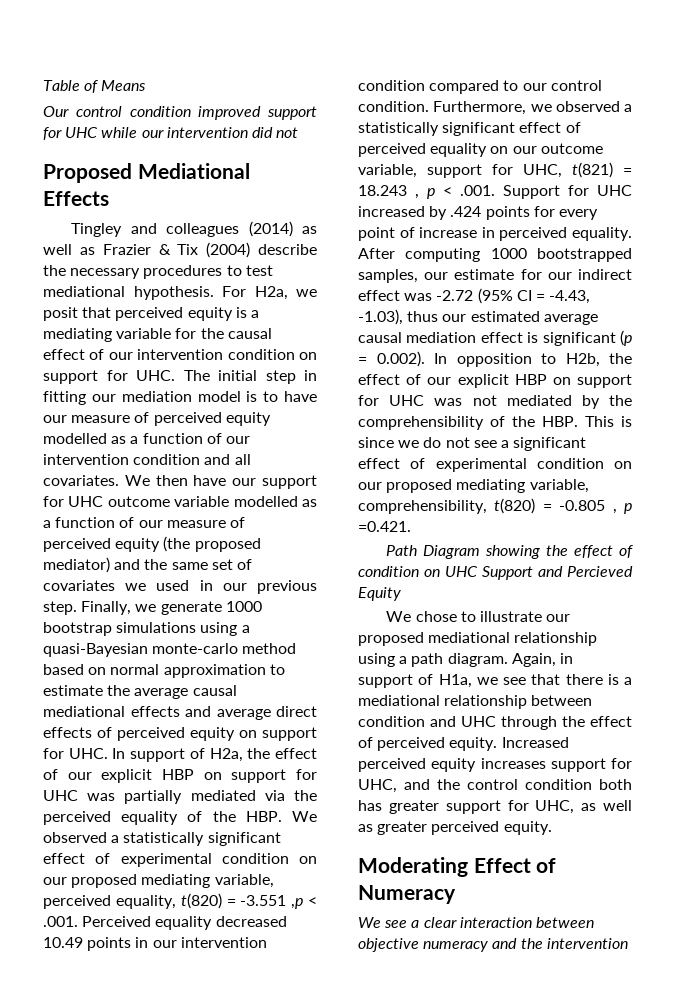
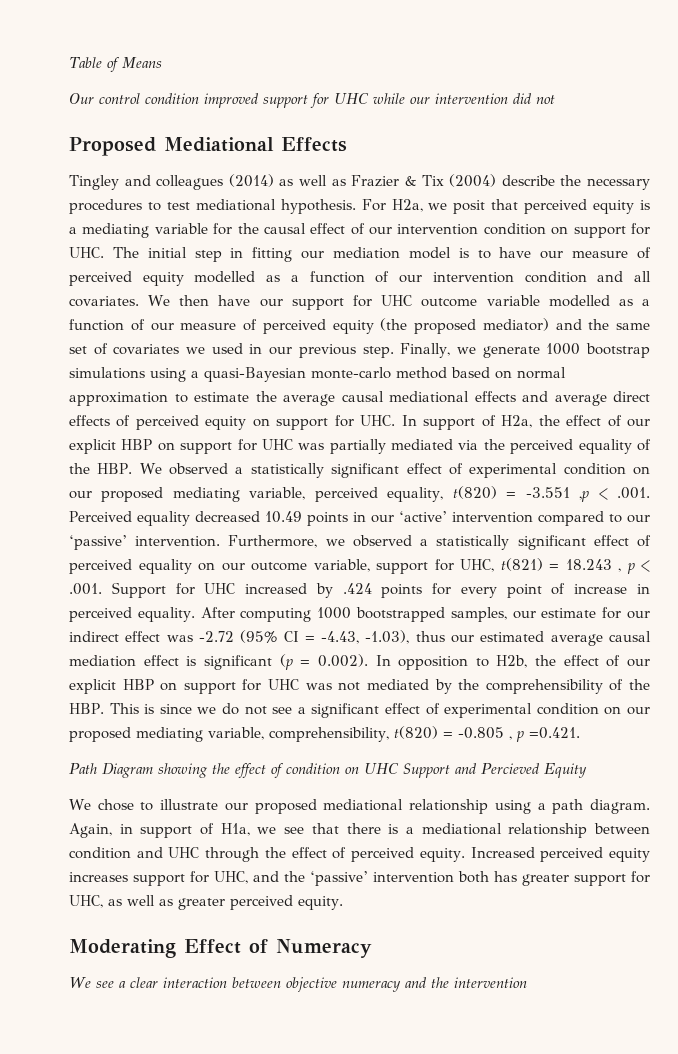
- Finally, we generate 1000 bootstrap simulations using a quasi-Bayesian monte-carlo method based on normal approximation to estimate the average causal mediational effects and average direct effects of perceived equity on support for UHC. In support of H2a, the effect of our explicit HBP on support for UHC was partially mediated via the perceived equality of the HBP. We observed a statistically significant effect of experimental condition on our proposed mediating variable, perceived equality, t(820) = -3.551 ,p < .001. Perceived equality decreased 10.49 points in our intervention condition compared to our control condition.
+ Finally, we generate 1000 bootstrap simulations using a quasi-Bayesian monte-carlo method based on normal approximation to estimate the average causal mediational effects and average direct effects of perceived equity on support for UHC. In support of H2a, the effect of our explicit HBP on support for UHC was partially mediated via the perceived equality of the HBP. We observed a statistically significant effect of experimental condition on our proposed mediating variable, perceived equality, t(820) = -3.551 ,p < .001. Perceived equality decreased 10.49 points in our ‘active’ intervention compared to our ‘passive’ intervention.
- Increased perceived equity increases support for UHC, and the control condition both has greater support for UHC, as well as greater perceived equity.
+ Increased perceived equity increases support for UHC, and the ‘passive’ intervention both has greater support for UHC, as well as greater perceived equity.

